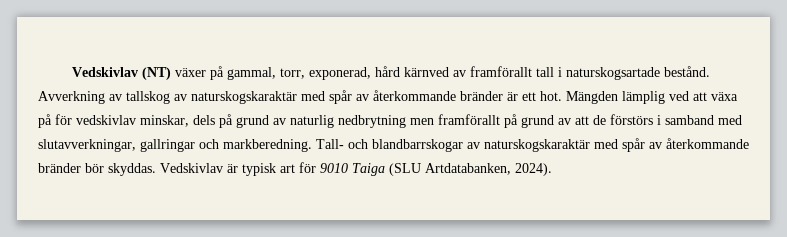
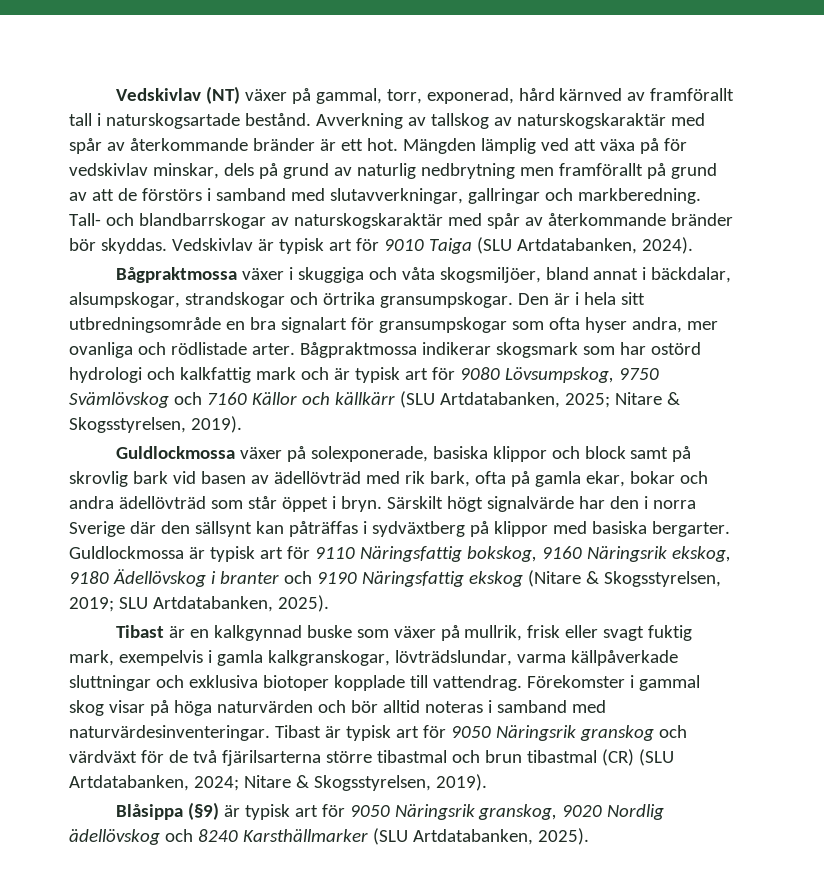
+ Bågpraktmossa växer i skuggiga och våta skogsmiljöer, bland annat i bäckdalar, alsumpskogar, strandskogar och örtrika gransumpskogar. Den är i hela sitt utbredningsområde en bra signalart för gransumpskogar som ofta hyser andra, mer ovanliga och rödlistade arter. Bågpraktmossa indikerar skogsmark som har ostörd hydrologi och kalkfattig mark och är typisk art för 9080 Lövsumpskog, 9750 Svämlövskog och 7160 Källor och källkärr (SLU Artdatabanken, 2025; Nitare & Skogsstyrelsen, 2019).
+ Guldlockmossa växer på solexponerade, basiska klippor och block samt på skrovlig bark vid basen av ädellövträd med rik bark, ofta på gamla ekar, bokar och andra ädellövträd som står öppet i bryn. Särskilt högt signalvärde har den i norra Sverige där den sällsynt kan påträffas i sydväxtberg på klippor med basiska bergarter. Guldlockmossa är typisk art för 9110 Näringsfattig bokskog, 9160 Näringsrik ekskog, 9180 Ädellövskog i branter och 9190 Näringsfattig ekskog (Nitare & Skogsstyrelsen, 2019; SLU Artdatabanken, 2025).
+ Tibast är en kalkgynnad buske som växer på mullrik, frisk eller svagt fuktig mark, exempelvis i gamla kalkgranskogar, lövträdslundar, varma källpåverkade sluttningar och exklusiva biotoper kopplade till vattendrag. Förekomster i gammal skog visar på höga naturvärden och bör alltid noteras i samband med naturvärdesinventeringar. Tibast är typisk art för 9050 Näringsrik granskog och värdväxt för de två fjärilsarterna större tibastmal och brun tibastmal (CR) (SLU Artdatabanken, 2024; Nitare & Skogsstyrelsen, 2019).
+ Blåsippa (§9) är typisk art för 9050 Näringsrik granskog, 9020 Nordlig ädellövskog och 8240 Karsthällmarker (SLU Artdatabanken, 2025).

